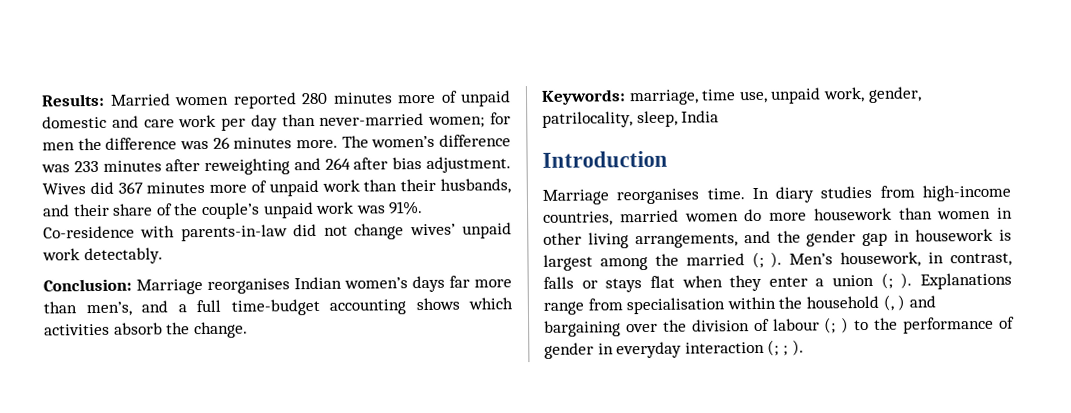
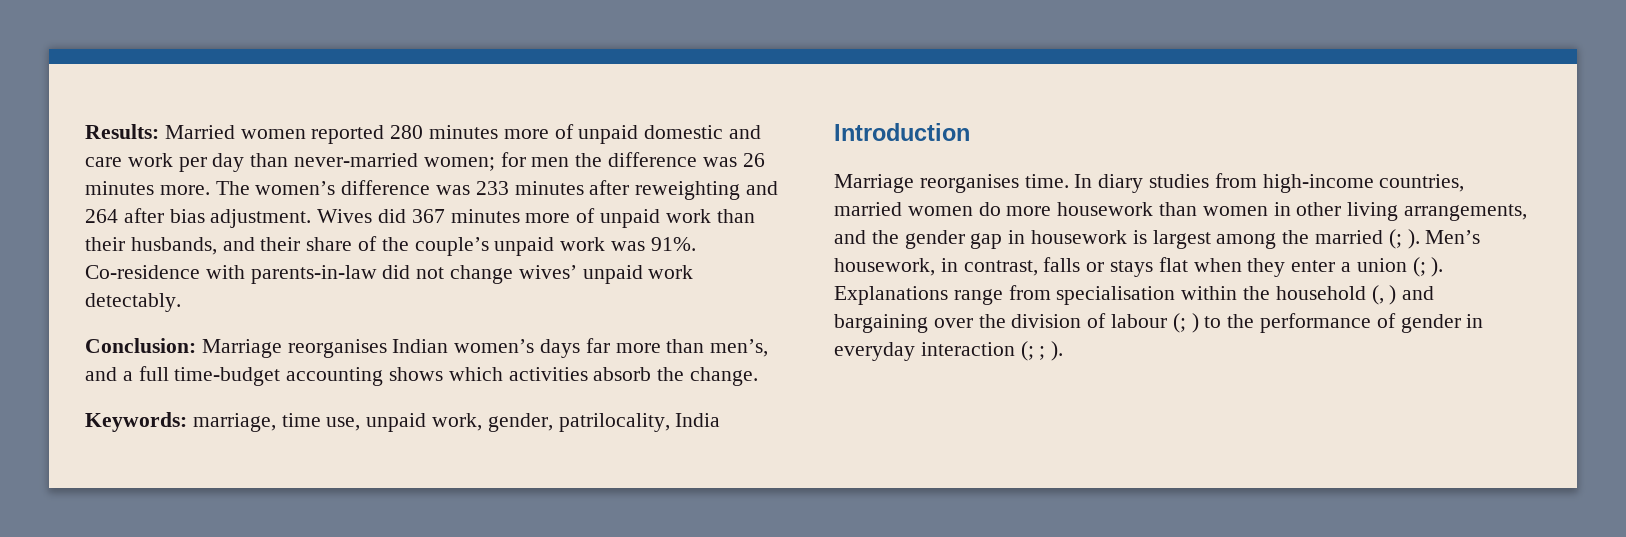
- Keywords: marriage, time use, unpaid work, gender, patrilocality, sleep, India
+ Keywords: marriage, time use, unpaid work, gender, patrilocality, India

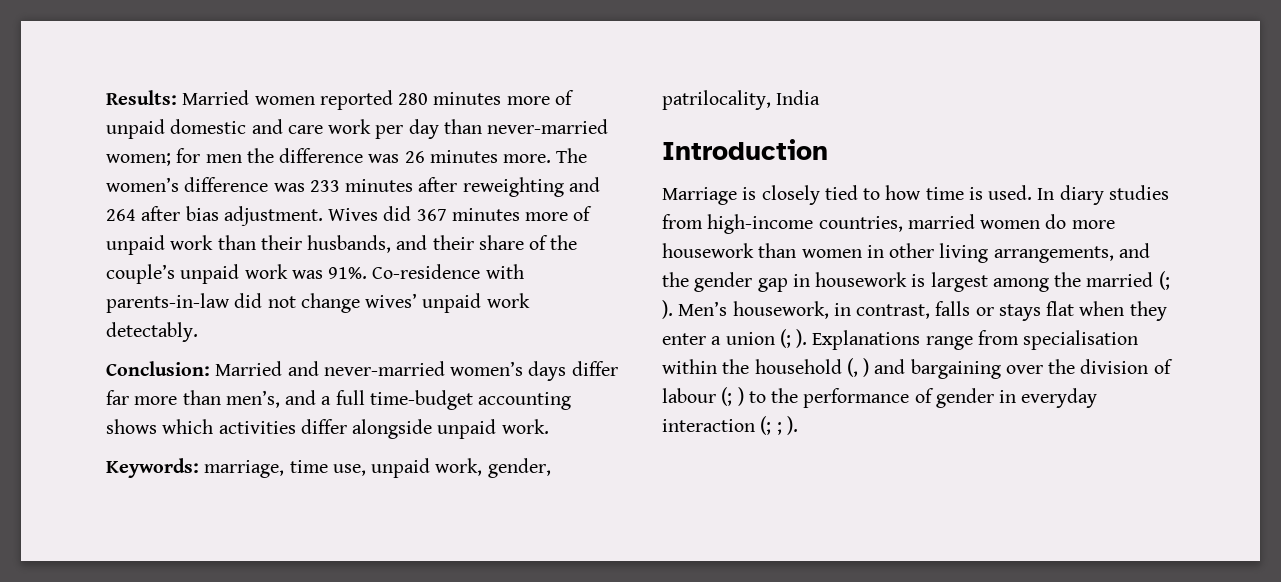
- Conclusion: Marriage reorganises Indian women’s days far more than men’s, and a full time-budget accounting shows which activities absorb the change.
+ Conclusion: Married and never-married women’s days differ far more than men’s, and a full time-budget accounting shows which activities differ alongside unpaid work.
- Marriage reorganises time.
+ Marriage is closely tied to how time is used.

